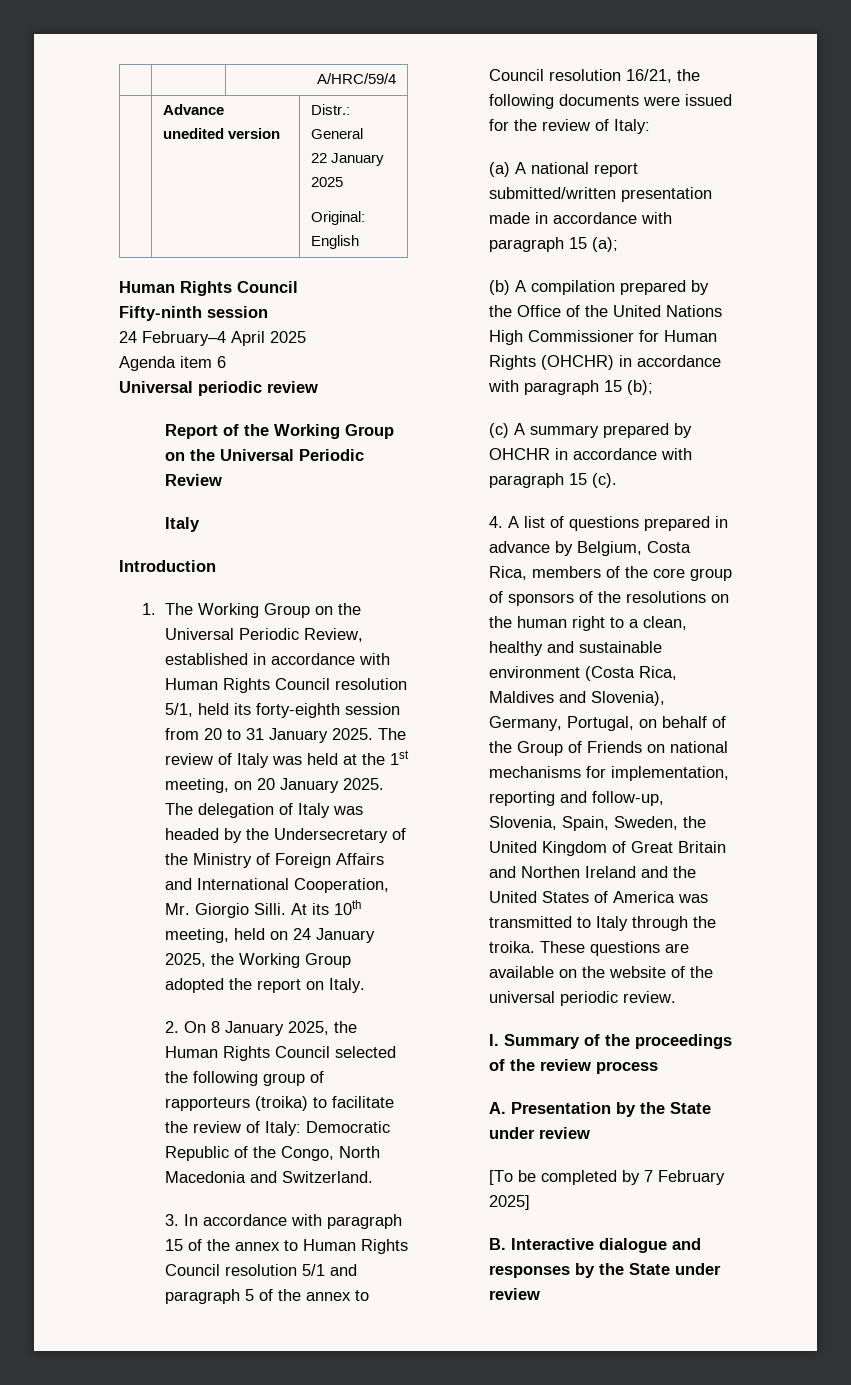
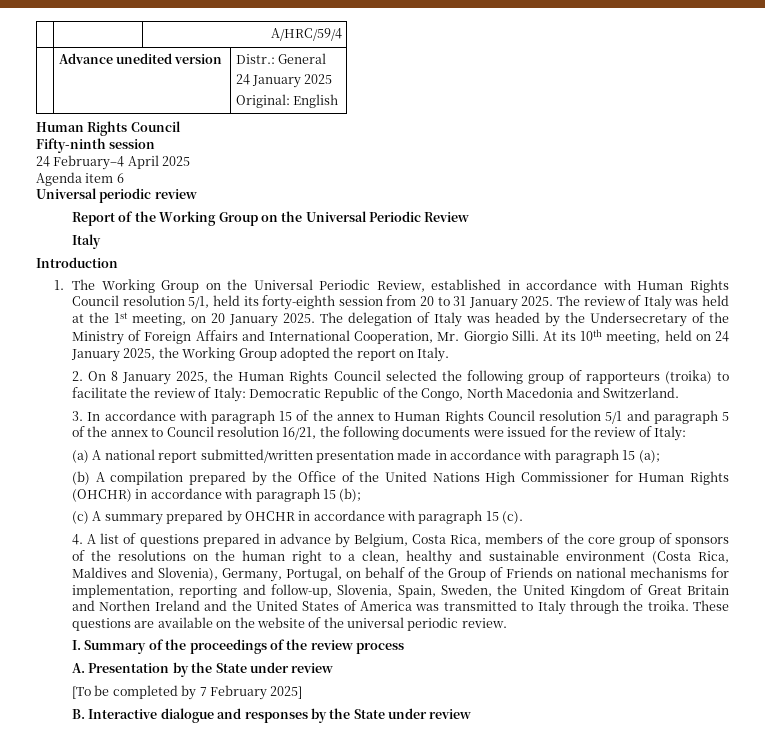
  | Advance unedited version | Distr.: General
- 22 January 2025
+ 24 January 2025

